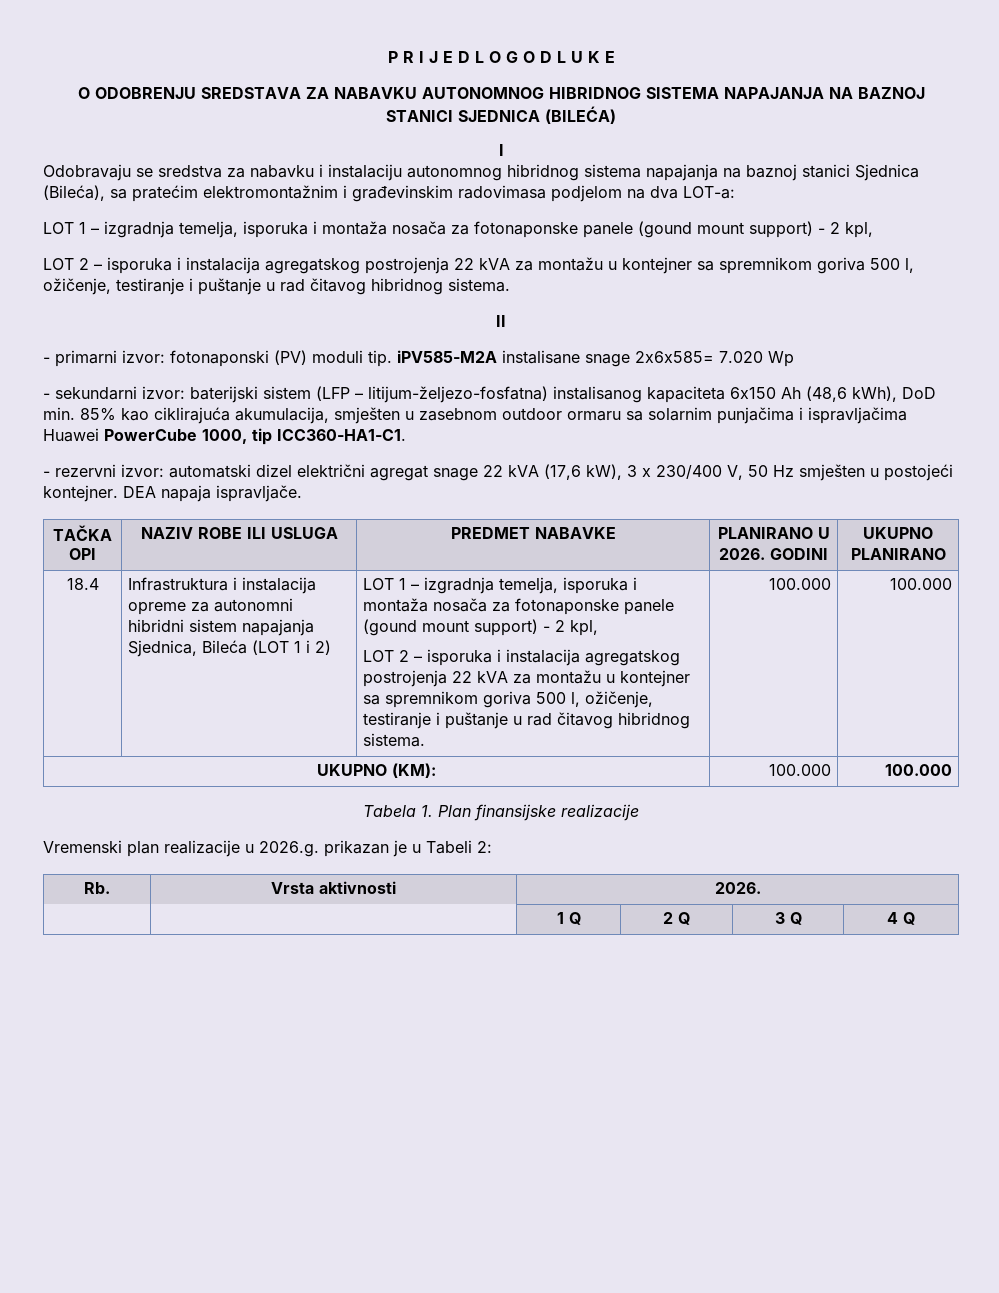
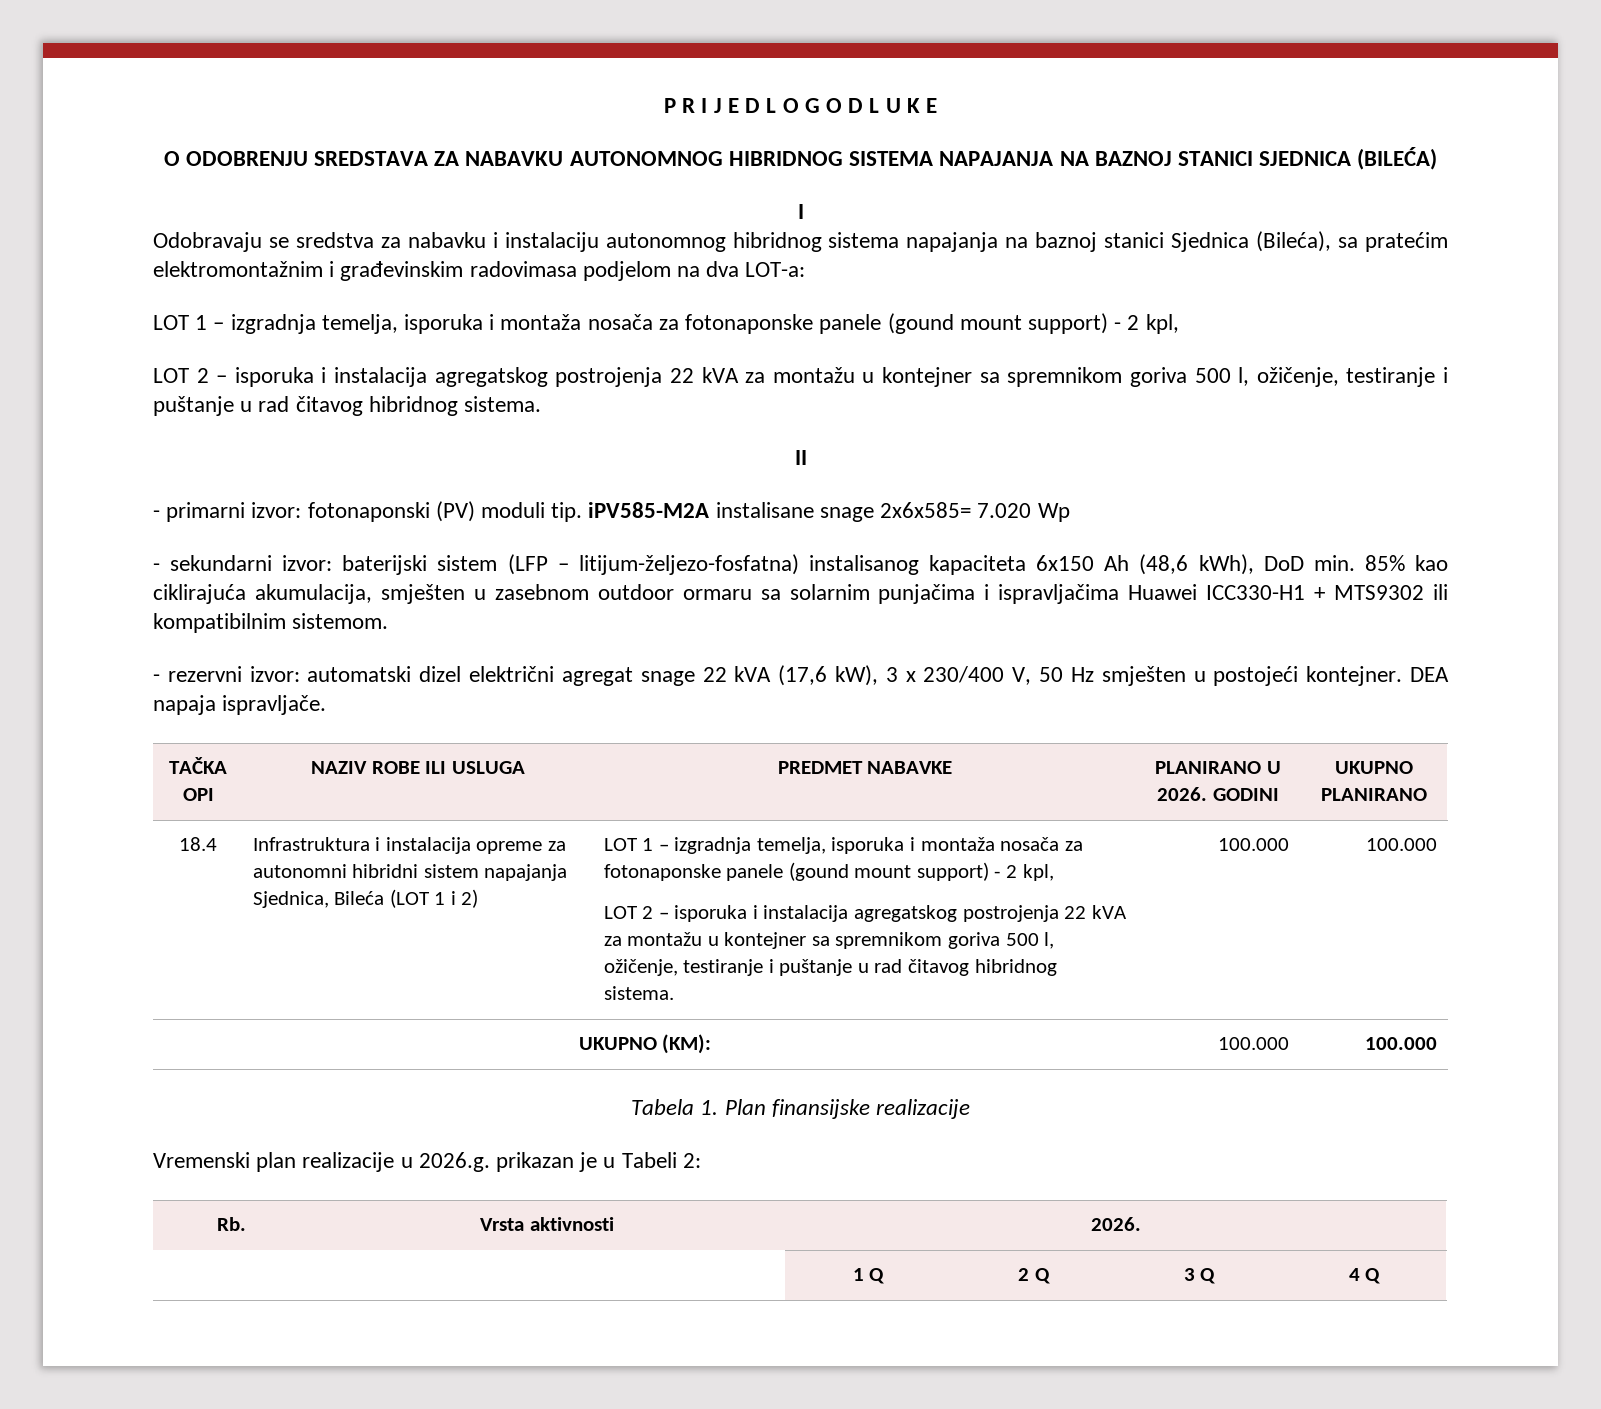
- - sekundarni izvor: baterijski sistem (LFP – litijum-željezo-fosfatna) instalisanog kapaciteta 6x150 Ah (48,6 kWh), DoD min. 85% kao ciklirajuća akumulacija, smješten u zasebnom outdoor ormaru sa solarnim punjačima i ispravljačima Huawei PowerCube 1000, tip ICC360-HA1-C1.
+ - sekundarni izvor: baterijski sistem (LFP – litijum-željezo-fosfatna) instalisanog kapaciteta 6x150 Ah (48,6 kWh), DoD min. 85% kao ciklirajuća akumulacija, smješten u zasebnom outdoor ormaru sa solarnim punjačima i ispravljačima Huawei ICC330-H1 + MTS9302 ili kompatibilnim sistemom.

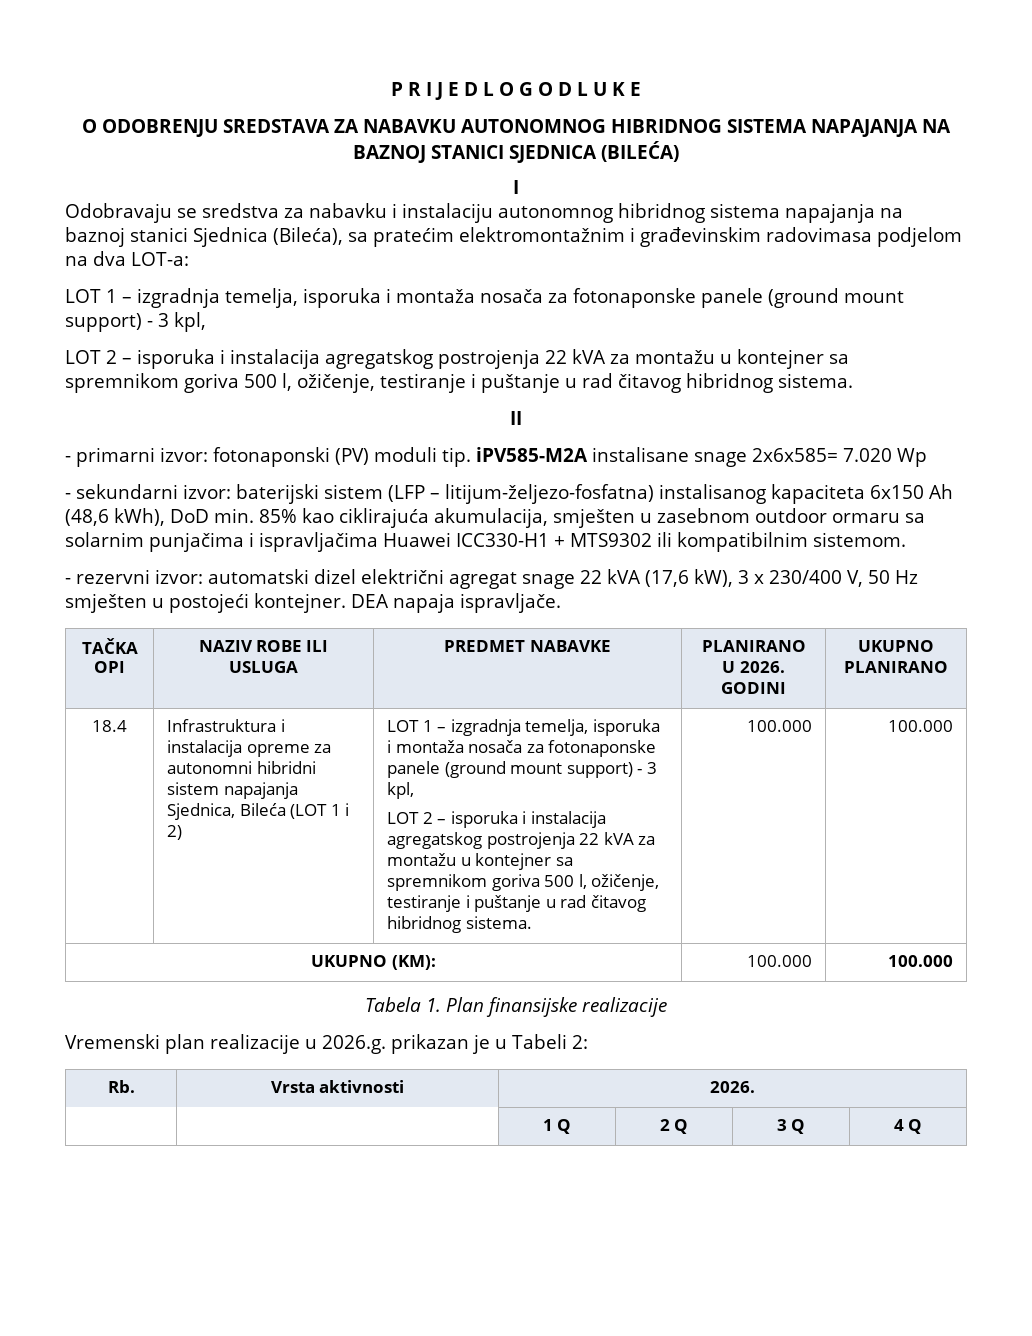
  Odobravaju se sredstva za nabavku i instalaciju autonomnog hibridnog sistema napajanja na baznoj stanici Sjednica (Bileća), sa pratećim elektromontažnim i građevinskim radovimasa podjelom na dva LOT-a:
- LOT 1 – izgradnja temelja, isporuka i montaža nosača za fotonaponske panele (gound mount support) - 2 kpl,
+ LOT 1 – izgradnja temelja, isporuka i montaža nosača za fotonaponske panele (ground mount support) - 3 kpl,
- Infrastruktura i instalacija opreme za autonomni hibridni sistem napajanja Sjednica, Bileća (LOT 1 i 2) | LOT 1 – izgradnja temelja, isporuka i montaža nosača za fotonaponske panele (gound mount support) - 2 kpl,
+ Infrastruktura i instalacija opreme za autonomni hibridni sistem napajanja Sjednica, Bileća (LOT 1 i 2) | LOT 1 – izgradnja temelja, isporuka i montaža nosača za fotonaponske panele (ground mount support) - 3 kpl,

